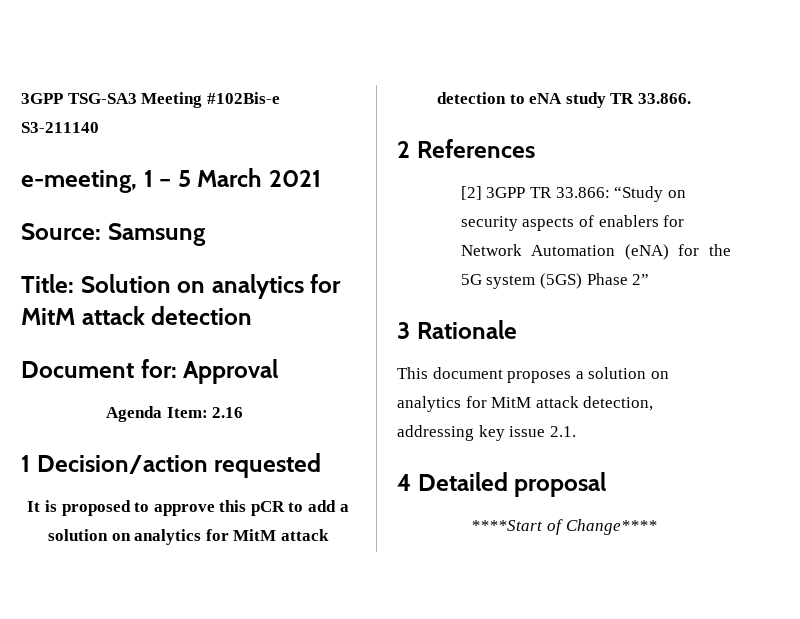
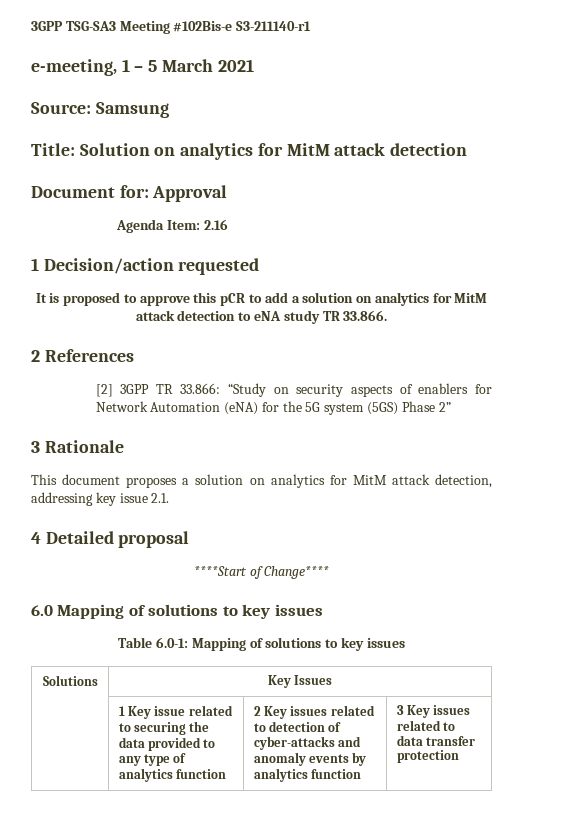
- 3GPP TSG-SA3 Meeting #102Bis-e S3-211140
+ 3GPP TSG-SA3 Meeting #102Bis-e S3-211140-r1
+ 6.0 Mapping of solutions to key issues
+ Table 6.0-1: Mapping of solutions to key issues
+ Solutions | Key Issues
+ | 1 Key issue related to securing the data provided to any type of analytics function | 2 Key issues related to detection of cyber-attacks and anomaly events by analytics function | 3 Key issues related to data transfer protection

